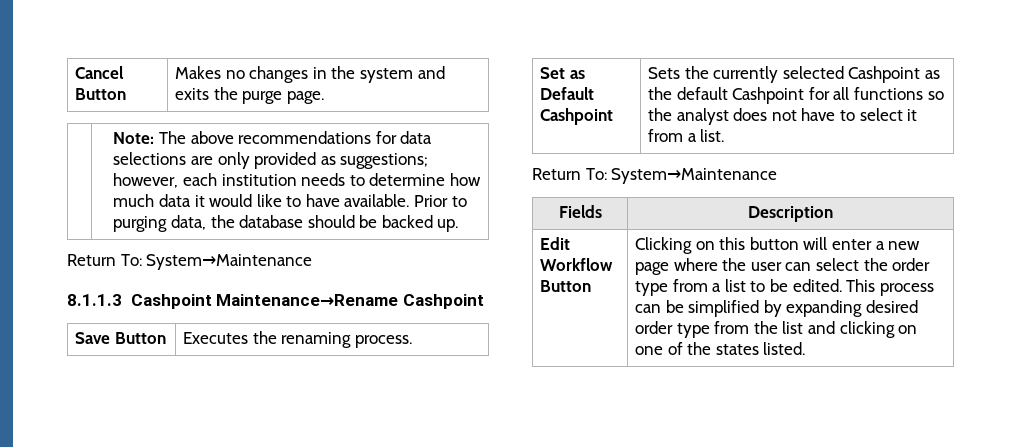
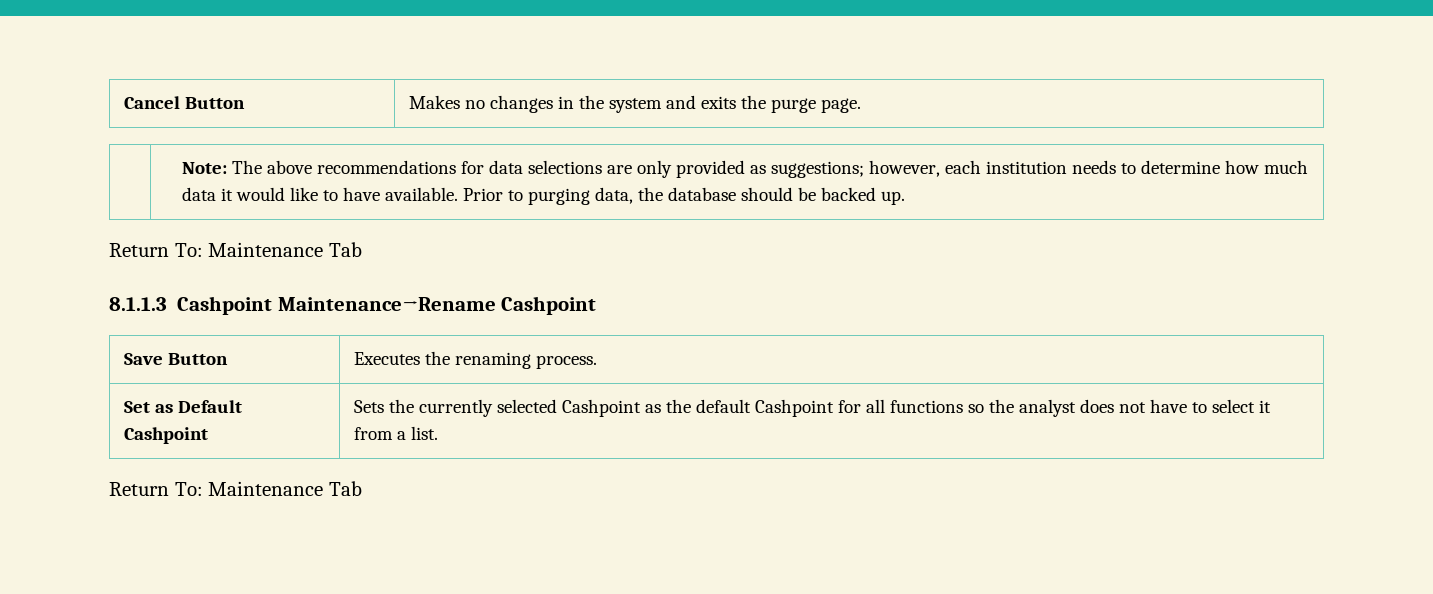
  | Note: The above recommendations for data selections are only provided as suggestions; however, each institution needs to determine how much data it would like to have available. Prior to purging data, the database should be backed up.
- Return To: System→Maintenance
+ Return To: Maintenance Tab
  Set as Default Cashpoint | Sets the currently selected Cashpoint as the default Cashpoint for all functions so the analyst does not have to select it from a list.
- Return To: System→Maintenance
- Fields | Description
- Edit Workflow Button | Clicking on this button will enter a new page where the user can select the order type from a list to be edited. This process can be simplified by expanding desired order type from the list and clicking on one of the states listed.
+ Return To: Maintenance Tab

